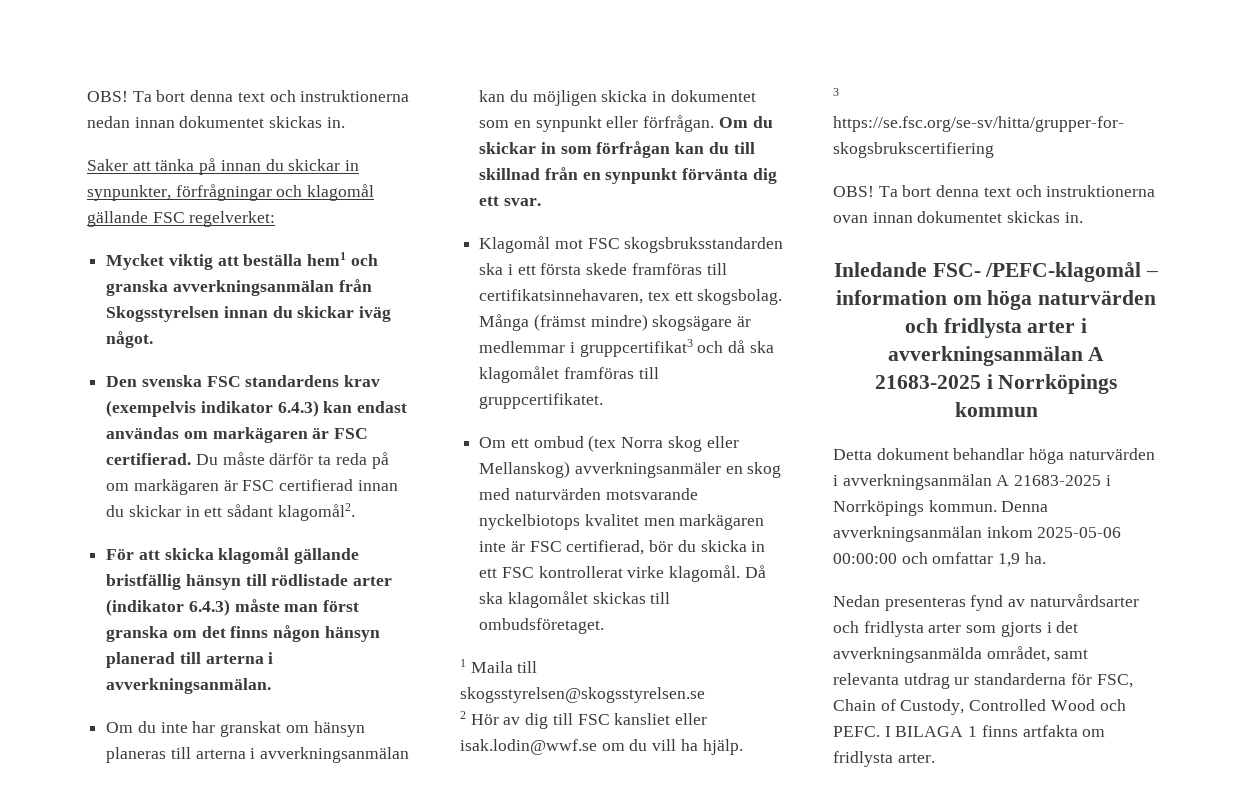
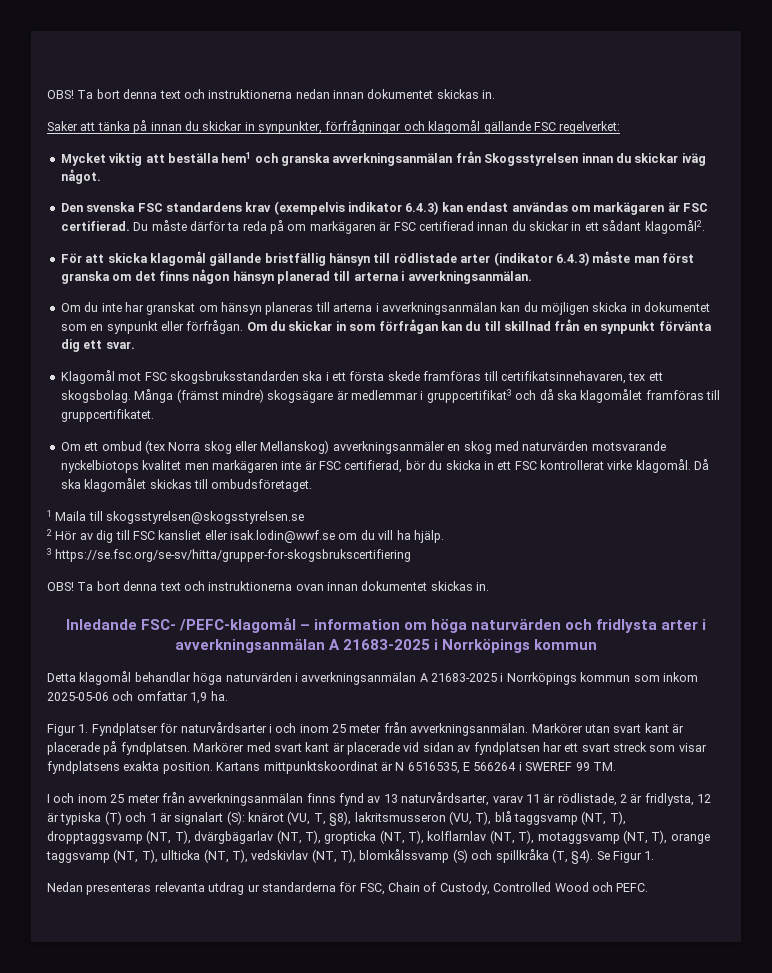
- Detta dokument behandlar höga naturvärden i avverkningsanmälan A 21683-2025 i Norrköpings kommun. Denna avverkningsanmälan inkom 2025-05-06 00:00:00 och omfattar 1,9 ha.
+ Detta klagomål behandlar höga naturvärden i avverkningsanmälan A 21683-2025 i Norrköpings kommun som inkom 2025-05-06 och omfattar 1,9 ha.
- Nedan presenteras fynd av naturvårdsarter och fridlysta arter som gjorts i det avverkningsanmälda området, samt relevanta utdrag ur standarderna för FSC, Chain of Custody, Controlled Wood och PEFC. I BILAGA 1 finns artfakta om fridlysta arter.
+ Figur 1. Fyndplatser för naturvårdsarter i och inom 25 meter från avverkningsanmälan. Markörer utan svart kant är placerade på fyndplatsen. Markörer med svart kant är placerade vid sidan av fyndplatsen har ett svart streck som visar fyndplatsens exakta position. Kartans mittpunktskoordinat är N 6516535, E 566264 i SWEREF 99 TM.
+ I och inom 25 meter från avverkningsanmälan finns fynd av 13 naturvårdsarter, varav 11 är rödlistade, 2 är fridlysta, 12 är typiska (T) och 1 är signalart (S): knärot (VU, T, §8), lakritsmusseron (VU, T), blå taggsvamp (NT, T), dropptaggsvamp (NT, T), dvärgbägarlav (NT, T), gropticka (NT, T), kolflarnlav (NT, T), motaggsvamp (NT, T), orange taggsvamp (NT, T), ullticka (NT, T), vedskivlav (NT, T), blomkålssvamp (S) och spillkråka (T, §4). Se Figur 1.
+ Nedan presenteras relevanta utdrag ur standarderna för FSC, Chain of Custody, Controlled Wood och PEFC.

